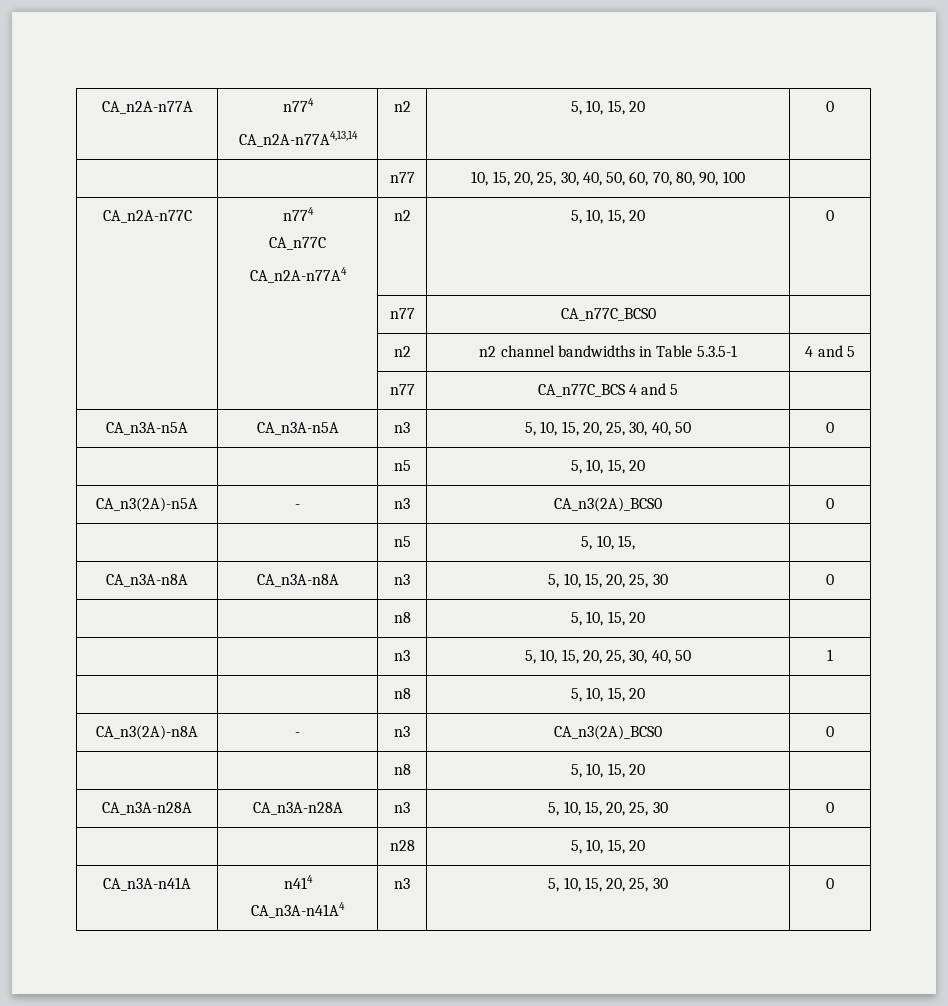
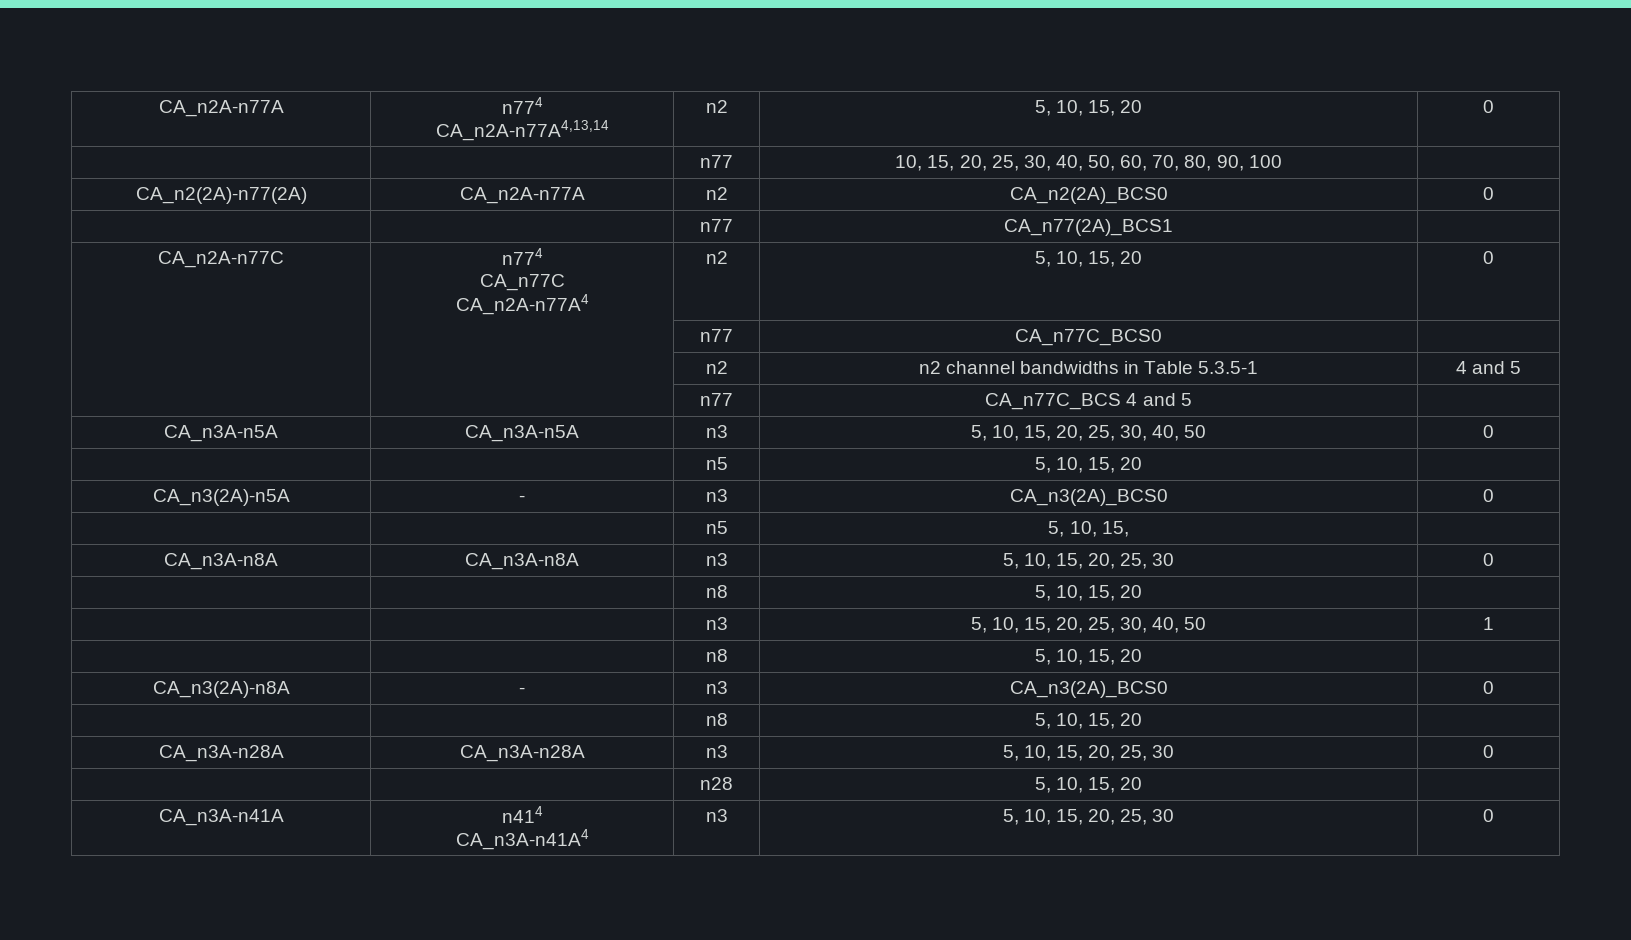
+ CA_n2(2A)-n77(2A) | CA_n2A-n77A | n2 | CA_n2(2A)_BCS0 | 0
+ | | n77 | CA_n77(2A)_BCS1 |

